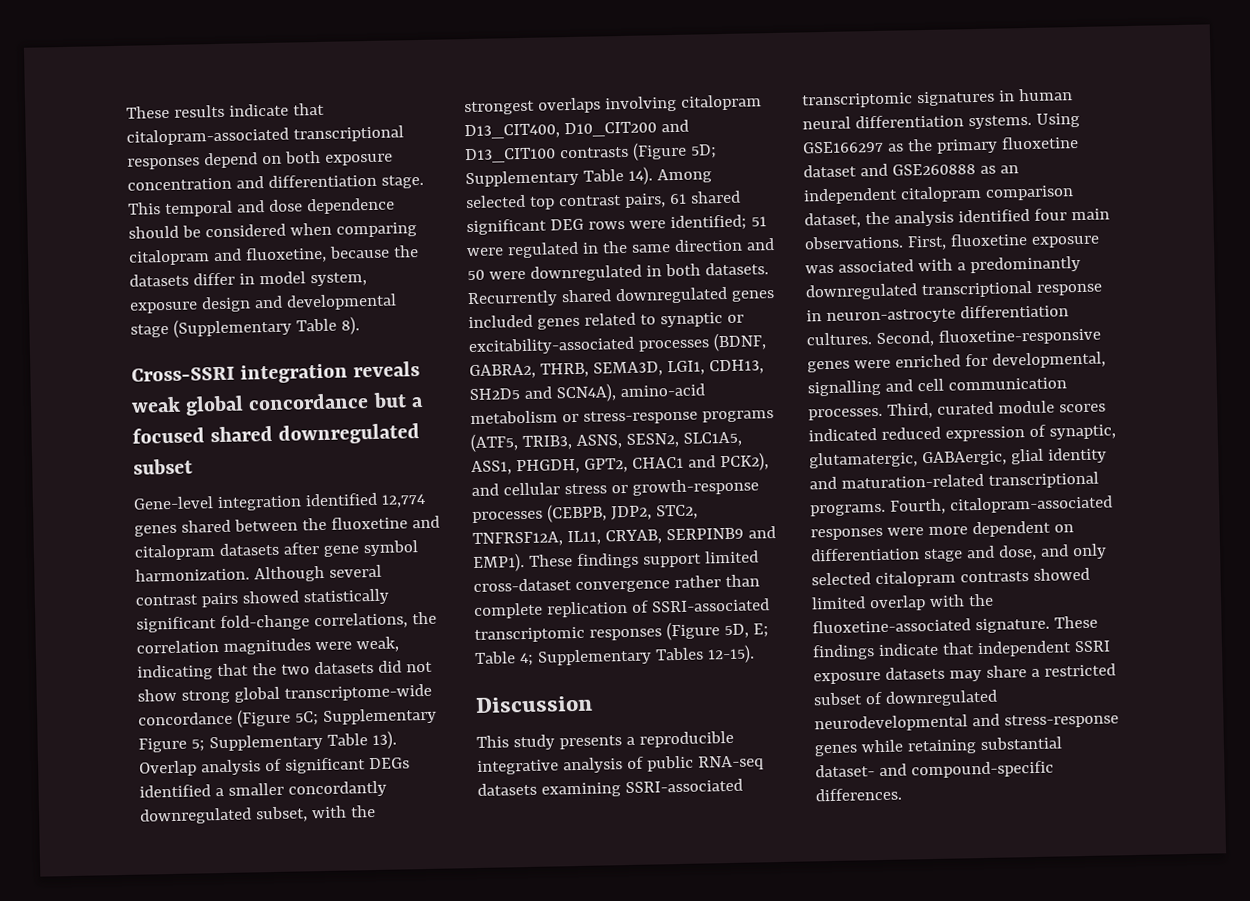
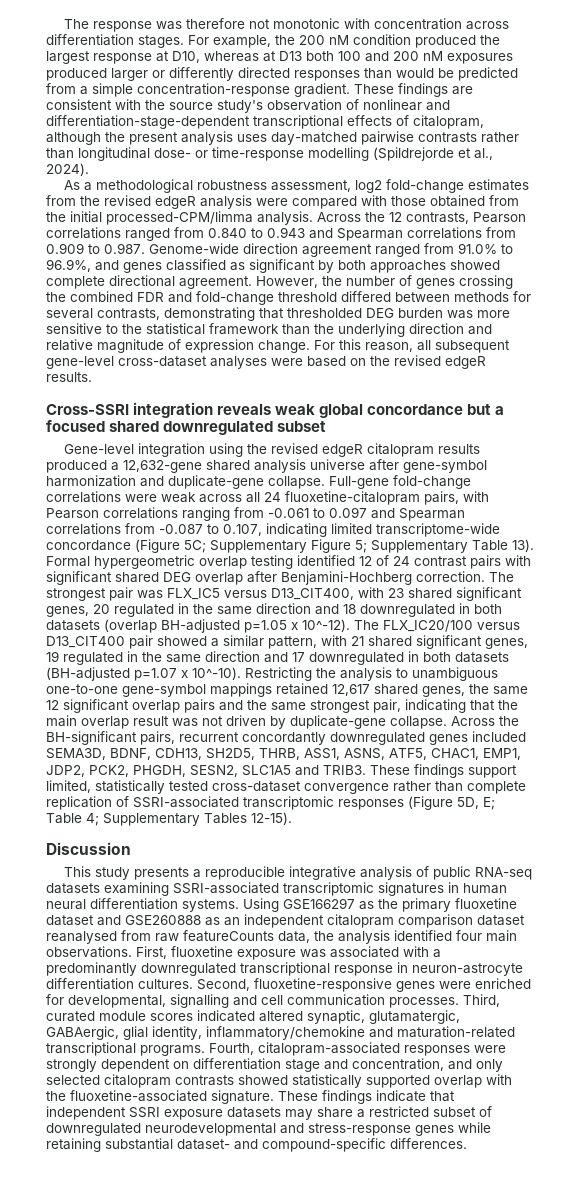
- These results indicate that citalopram-associated transcriptional responses depend on both exposure concentration and differentiation stage. This temporal and dose dependence should be considered when comparing citalopram and fluoxetine, because the datasets differ in model system, exposure design and developmental stage (Supplementary Table 8).
+ The response was therefore not monotonic with concentration across differentiation stages. For example, the 200 nM condition produced the largest response at D10, whereas at D13 both 100 and 200 nM exposures produced larger or differently directed responses than would be predicted from a simple concentration-response gradient. These findings are consistent with the source study's observation of nonlinear and differentiation-stage-dependent transcriptional effects of citalopram, although the present analysis uses day-matched pairwise contrasts rather than longitudinal dose- or time-response modelling (Spildrejorde et al., 2024).
+ As a methodological robustness assessment, log2 fold-change estimates from the revised edgeR analysis were compared with those obtained from the initial processed-CPM/limma analysis. Across the 12 contrasts, Pearson correlations ranged from 0.840 to 0.943 and Spearman correlations from 0.909 to 0.987. Genome-wide direction agreement ranged from 91.0% to 96.9%, and genes classified as significant by both approaches showed complete directional agreement. However, the number of genes crossing the combined FDR and fold-change threshold differed between methods for several contrasts, demonstrating that thresholded DEG burden was more sensitive to the statistical framework than the underlying direction and relative magnitude of expression change. For this reason, all subsequent gene-level cross-dataset analyses were based on the revised edgeR results.
- Gene-level integration identified 12,774 genes shared between the fluoxetine and citalopram datasets after gene symbol harmonization. Although several contrast pairs showed statistically significant fold-change correlations, the correlation magnitudes were weak, indicating that the two datasets did not show strong global transcriptome-wide concordance (Figure 5C; Supplementary Figure 5; Supplementary Table 13).
+ Gene-level integration using the revised edgeR citalopram results produced a 12,632-gene shared analysis universe after gene-symbol harmonization and duplicate-gene collapse. Full-gene fold-change correlations were weak across all 24 fluoxetine-citalopram pairs, with Pearson correlations ranging from -0.061 to 0.097 and Spearman correlations from -0.087 to 0.107, indicating limited transcriptome-wide concordance (Figure 5C; Supplementary Figure 5; Supplementary Table 13).
- Overlap analysis of significant DEGs identified a smaller concordantly downregulated subset, with the strongest overlaps involving citalopram D13_CIT400, D10_CIT200 and D13_CIT100 contrasts (Figure 5D; Supplementary Table 14). Among selected top contrast pairs, 61 shared significant DEG rows were identified; 51 were regulated in the same direction and 50 were downregulated in both datasets. Recurrently shared downregulated genes included genes related to synaptic or excitability-associated processes (BDNF, GABRA2, THRB, SEMA3D, LGI1, CDH13, SH2D5 and SCN4A), amino-acid metabolism or stress-response programs (ATF5, TRIB3, ASNS, SESN2, SLC1A5, ASS1, PHGDH, GPT2, CHAC1 and PCK2), and cellular stress or growth-response processes (CEBPB, JDP2, STC2, TNFRSF12A, IL11, CRYAB, SERPINB9 and EMP1). These findings support limited cross-dataset convergence rather than complete replication of SSRI-associated transcriptomic responses (Figure 5D, E; Table 4; Supplementary Tables 12-15).
+ Formal hypergeometric overlap testing identified 12 of 24 contrast pairs with significant shared DEG overlap after Benjamini-Hochberg correction. The strongest pair was FLX_IC5 versus D13_CIT400, with 23 shared significant genes, 20 regulated in the same direction and 18 downregulated in both datasets (overlap BH-adjusted p=1.05 x 10^-12). The FLX_IC20/100 versus D13_CIT400 pair showed a similar pattern, with 21 shared significant genes, 19 regulated in the same direction and 17 downregulated in both datasets (BH-adjusted p=1.07 x 10^-10). Restricting the analysis to unambiguous one-to-one gene-symbol mappings retained 12,617 shared genes, the same 12 significant overlap pairs and the same strongest pair, indicating that the main overlap result was not driven by duplicate-gene collapse. Across the BH-significant pairs, recurrent concordantly downregulated genes included SEMA3D, BDNF, CDH13, SH2D5, THRB, ASS1, ASNS, ATF5, CHAC1, EMP1, JDP2, PCK2, PHGDH, SESN2, SLC1A5 and TRIB3. These findings support limited, statistically tested cross-dataset convergence rather than complete replication of SSRI-associated transcriptomic responses (Figure 5D, E; Table 4; Supplementary Tables 12-15).
- Using GSE166297 as the primary fluoxetine dataset and GSE260888 as an independent citalopram comparison dataset, the analysis identified four main observations.
+ Using GSE166297 as the primary fluoxetine dataset and GSE260888 as an independent citalopram comparison dataset reanalysed from raw featureCounts data, the analysis identified four main observations.
- Third, curated module scores indicated reduced expression of synaptic, glutamatergic, GABAergic, glial identity and maturation-related transcriptional programs.
+ Third, curated module scores indicated altered synaptic, glutamatergic, GABAergic, glial identity, inflammatory/chemokine and maturation-related transcriptional programs.
- Fourth, citalopram-associated responses were more dependent on differentiation stage and dose, and only selected citalopram contrasts showed limited overlap with the fluoxetine-associated signature.
+ Fourth, citalopram-associated responses were strongly dependent on differentiation stage and concentration, and only selected citalopram contrasts showed statistically supported overlap with the fluoxetine-associated signature.

